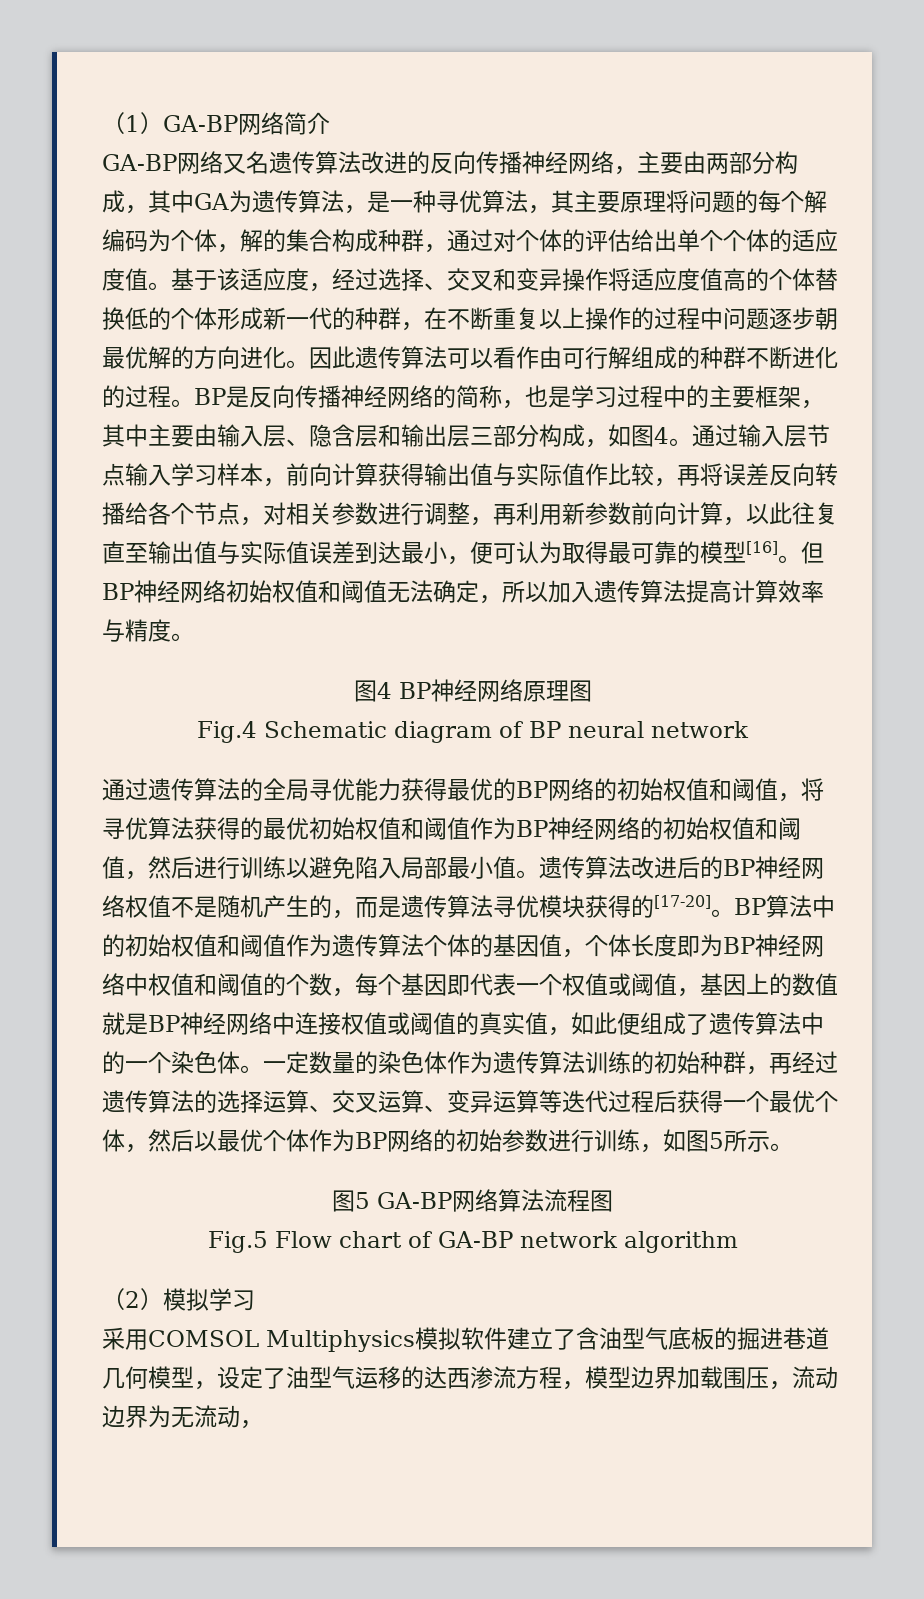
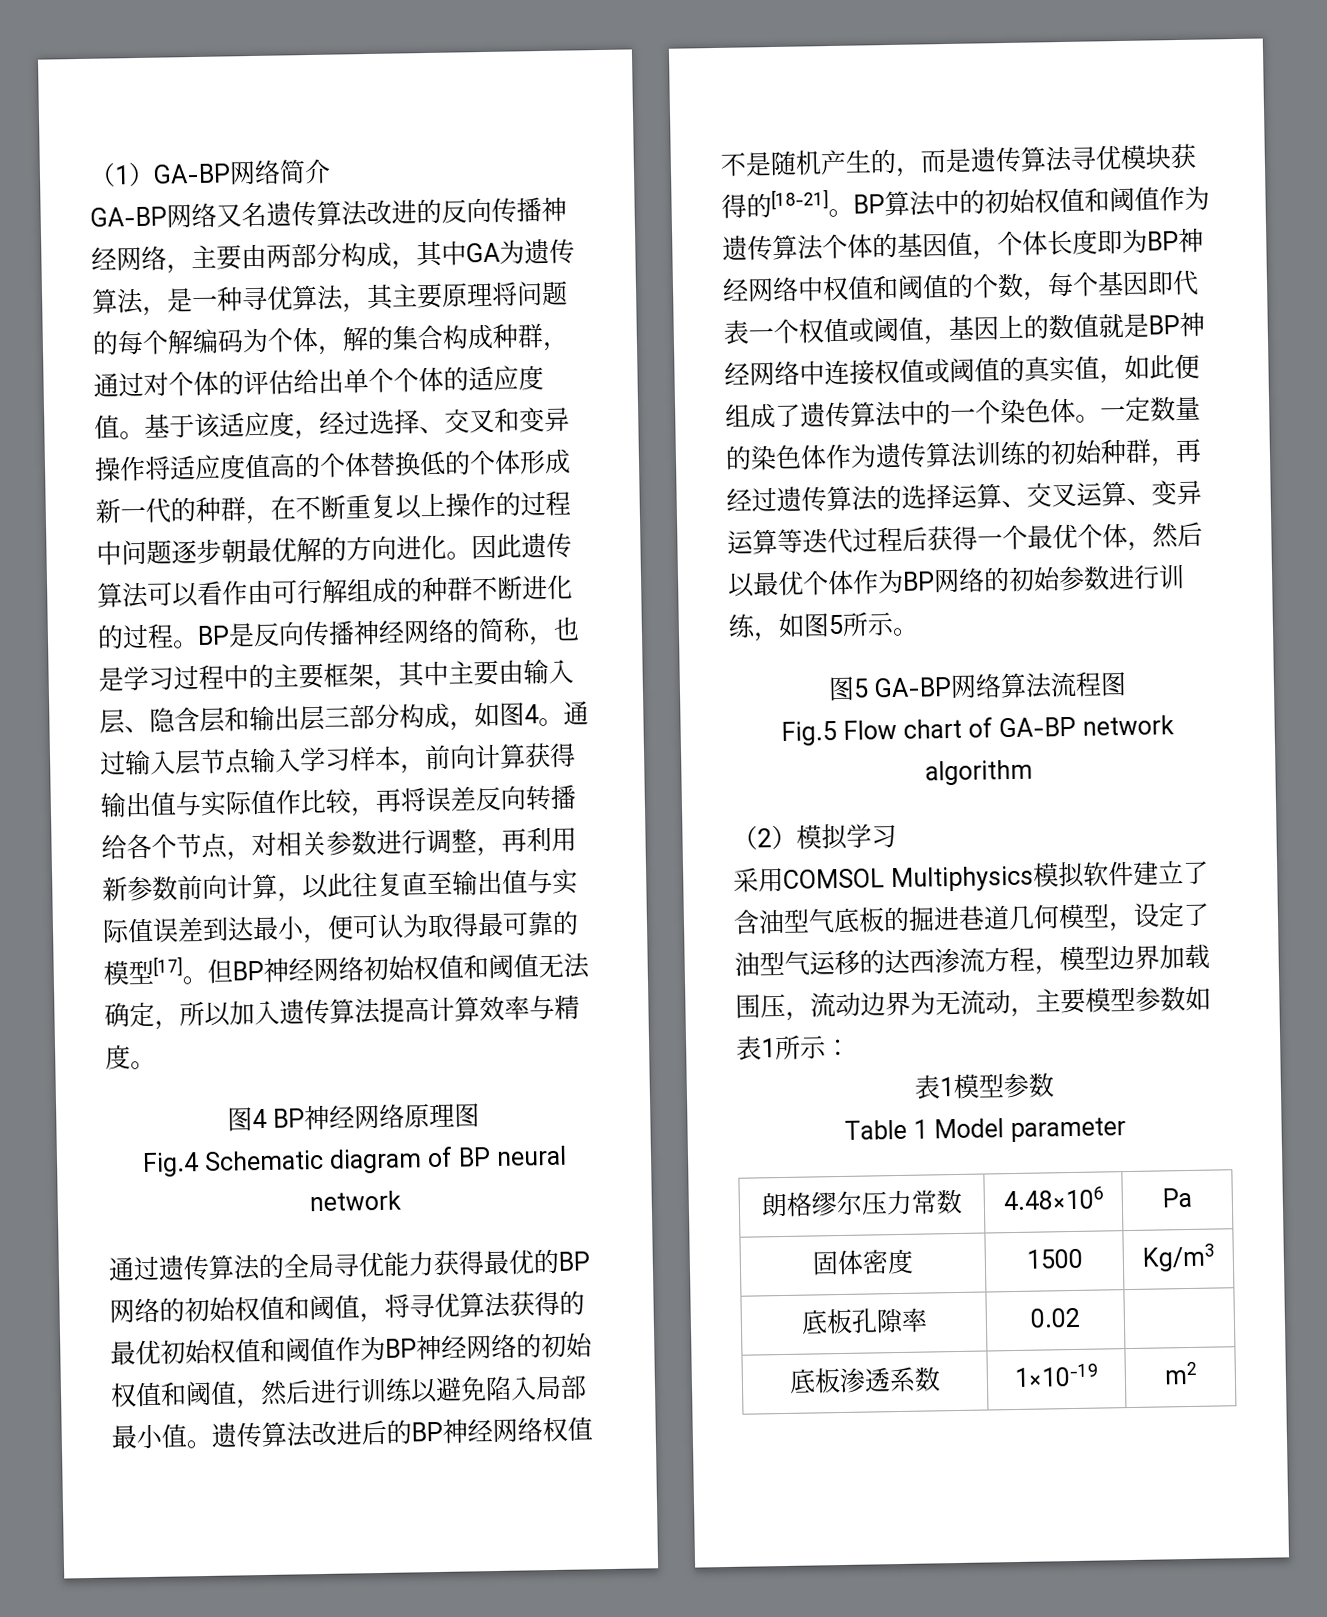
- 通过输入层节点输入学习样本，前向计算获得输出值与实际值作比较，再将误差反向转播给各个节点，对相关参数进行调整，再利用新参数前向计算，以此往复直至输出值与实际值误差到达最小，便可认为取得最可靠的模型[16]。
+ 通过输入层节点输入学习样本，前向计算获得输出值与实际值作比较，再将误差反向转播给各个节点，对相关参数进行调整，再利用新参数前向计算，以此往复直至输出值与实际值误差到达最小，便可认为取得最可靠的模型[17]。
- 遗传算法改进后的BP神经网络权值不是随机产生的，而是遗传算法寻优模块获得的[17-20]。
+ 遗传算法改进后的BP神经网络权值不是随机产生的，而是遗传算法寻优模块获得的[18-21]。
- 采用COMSOL Multiphysics模拟软件建立了含油型气底板的掘进巷道几何模型，设定了油型气运移的达西渗流方程，模型边界加载围压，流动边界为无流动，
+ 采用COMSOL Multiphysics模拟软件建立了含油型气底板的掘进巷道几何模型，设定了油型气运移的达西渗流方程，模型边界加载围压，流动边界为无流动，主要模型参数如表1所示：
+ 表1模型参数
+ Table 1 Model parameter
+ 朗格缪尔压力常数 | 4.48×106 | Pa
+ 固体密度 | 1500 | Kg/m3
+ 底板孔隙率 | 0.02 |
+ 底板渗透系数 | 1×10-19 | m2

